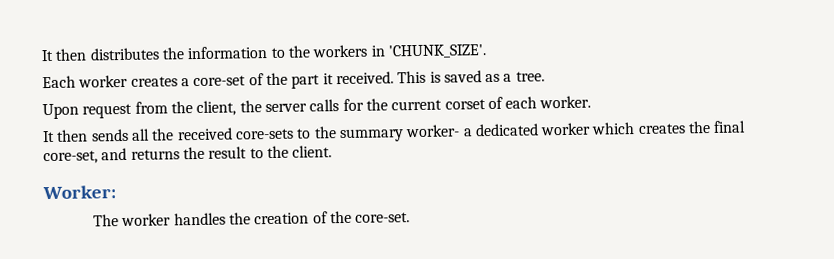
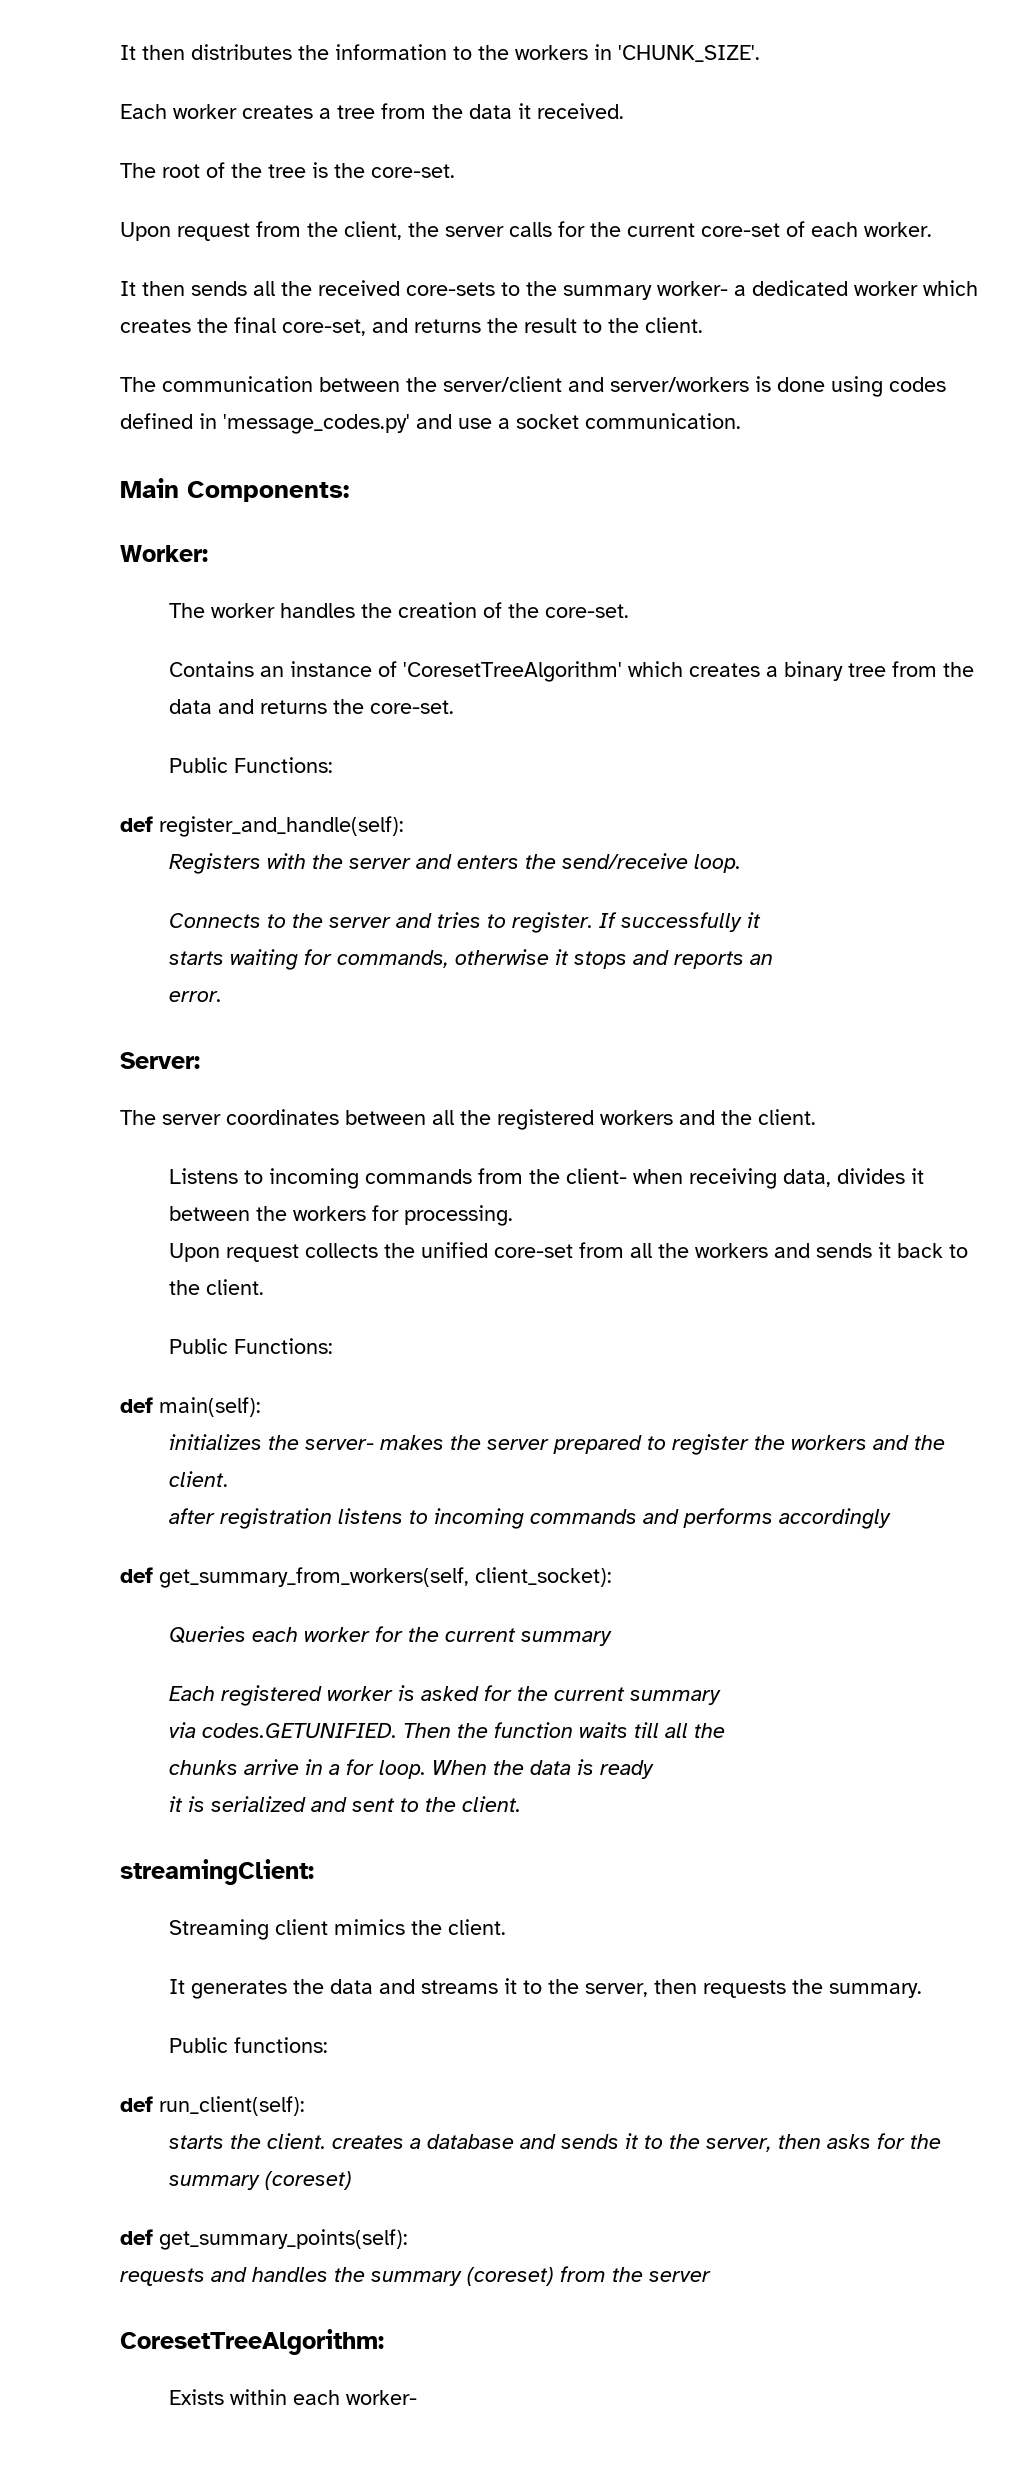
- Each worker creates a core-set of the part it received. This is saved as a tree.
+ Each worker creates a tree from the data it received.
+ The root of the tree is the core-set.
- Upon request from the client, the server calls for the current corset of each worker.
+ Upon request from the client, the server calls for the current core-set of each worker.
+ The communication between the server/client and server/workers is done using codes defined in 'message_codes.py' and use a socket communication.
+ Main Components:
+ Contains an instance of 'CoresetTreeAlgorithm' which creates a binary tree from the data and returns the core-set.
+ Public Functions:
+ def register_and_handle(self):
+ Registers with the server and enters the send/receive loop.
+ Connects to the server and tries to register. If successfully it
+ starts waiting for commands, otherwise it stops and reports an
+ error.
+ Server:
+ The server coordinates between all the registered workers and the client.
+ Listens to incoming commands from the client- when receiving data, divides it between the workers for processing.
+ Upon request collects the unified core-set from all the workers and sends it back to the client.
+ Public Functions:
+ def main(self):
+ initializes the server- makes the server prepared to register the workers and the client.
+ after registration listens to incoming commands and performs accordingly
+ def get_summary_from_workers(self, client_socket):
+ Queries each worker for the current summary
+ Each registered worker is asked for the current summary
+ via codes.GETUNIFIED. Then the function waits till all the
+ chunks arrive in a for loop. When the data is ready
+ it is serialized and sent to the client.
+ streamingClient:
+ Streaming client mimics the client.
+ It generates the data and streams it to the server, then requests the summary.
+ Public functions:
+ def run_client(self):
+ starts the client. creates a database and sends it to the server, then asks for the summary (coreset)
+ def get_summary_points(self):
+ requests and handles the summary (coreset) from the server
+ CoresetTreeAlgorithm:
+ Exists within each worker-

